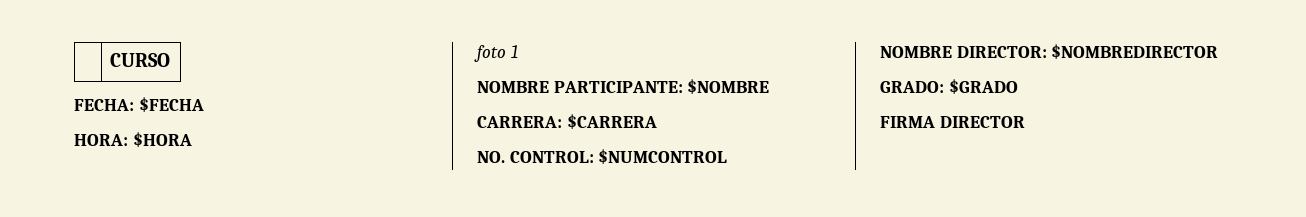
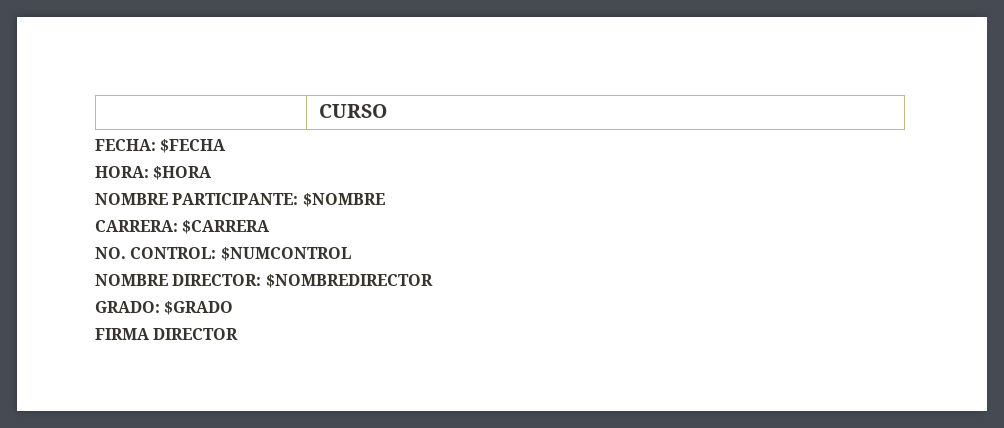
- foto 1

